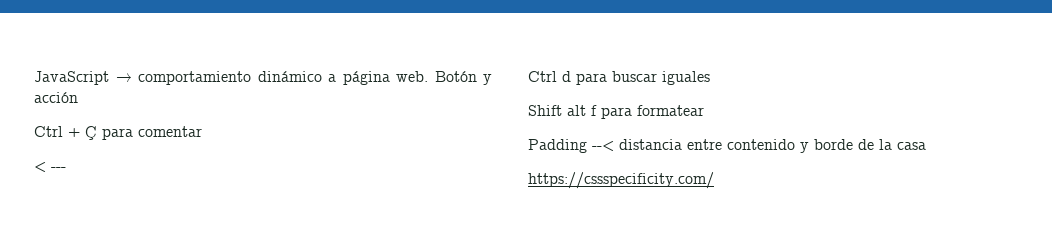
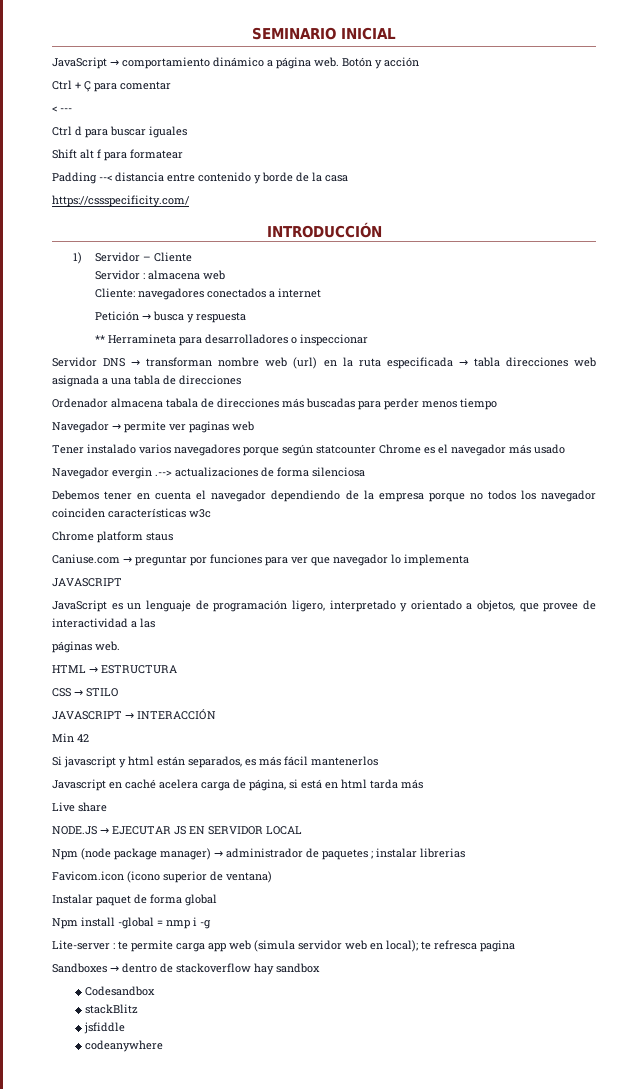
+ SEMINARIO INICIAL
+ INTRODUCCIÓN
+ 1) Servidor – Cliente
+ Servidor : almacena web
+ Cliente: navegadores conectados a internet
+ Petición → busca y respuesta
+ ** Herramineta para desarrolladores o inspeccionar
+ Servidor DNS → transforman nombre web (url) en la ruta especificada → tabla direcciones web asignada a una tabla de direcciones
+ Ordenador almacena tabala de direcciones más buscadas para perder menos tiempo
+ Navegador → permite ver paginas web
+ Tener instalado varios navegadores porque según statcounter Chrome es el navegador más usado
+ Navegador evergin .--> actualizaciones de forma silenciosa
+ Debemos tener en cuenta el navegador dependiendo de la empresa porque no todos los navegador coinciden características w3c
+ Chrome platform staus
+ Caniuse.com → preguntar por funciones para ver que navegador lo implementa
+ JAVASCRIPT
+ JavaScript es un lenguaje de programación ligero, interpretado y orientado a objetos, que provee de interactividad a las
+ páginas web.
+ HTML → ESTRUCTURA
+ CSS → STILO
+ JAVASCRIPT → INTERACCIÓN
+ Min 42
+ Si javascript y html están separados, es más fácil mantenerlos
+ Javascript en caché acelera carga de página, si está en html tarda más
+ Live share
+ NODE.JS → EJECUTAR JS EN SERVIDOR LOCAL
+ Npm (node package manager) → administrador de paquetes ; instalar librerias
+ Favicom.icon (icono superior de ventana)
+ Instalar paquet de forma global
+ Npm install -global = nmp i -g
+ Lite-server : te permite carga app web (simula servidor web en local); te refresca pagina
+ Sandboxes → dentro de stackoverflow hay sandbox
+ Codesandbox
+ stackBlitz
+ jsfiddle
+ codeanywhere

